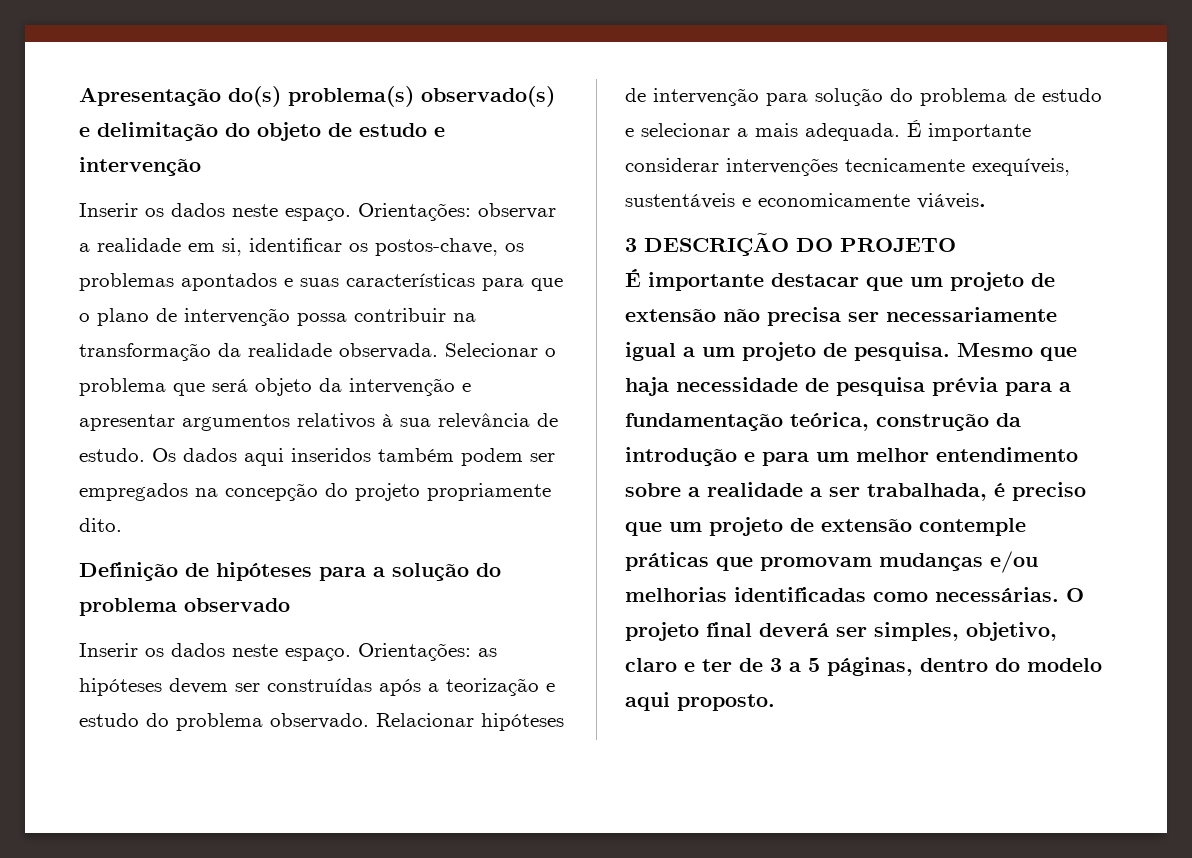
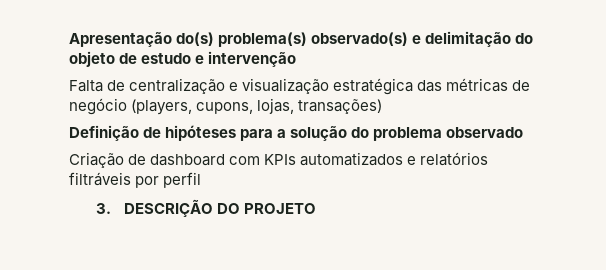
- Inserir os dados neste espaço. Orientações: observar a realidade em si, identificar os postos-chave, os problemas apontados e suas características para que o plano de intervenção possa contribuir na transformação da realidade observada. Selecionar o problema que será objeto da intervenção e apresentar argumentos relativos à sua relevância de estudo. Os dados aqui inseridos também podem ser empregados na concepção do projeto propriamente dito.
+ Falta de centralização e visualização estratégica das métricas de negócio (players, cupons, lojas, transações)
- Inserir os dados neste espaço. Orientações: as hipóteses devem ser construídas após a teorização e estudo do problema observado. Relacionar hipóteses de intervenção para solução do problema de estudo e selecionar a mais adequada. É importante considerar intervenções tecnicamente exequíveis, sustentáveis e economicamente viáveis.
- 3 DESCRIÇÃO DO PROJETO
- É importante destacar que um projeto de extensão não precisa ser necessariamente igual a um projeto de pesquisa. Mesmo que haja necessidade de pesquisa prévia para a fundamentação teórica, construção da introdução e para um melhor entendimento sobre a realidade a ser trabalhada, é preciso que um projeto de extensão contemple práticas que promovam mudanças e/ou melhorias identificadas como necessárias. O projeto final deverá ser simples, objetivo, claro e ter de 3 a 5 páginas, dentro do modelo aqui proposto.
+ Criação de dashboard com KPIs automatizados e relatórios filtráveis por perfil
+ 3. DESCRIÇÃO DO PROJETO

